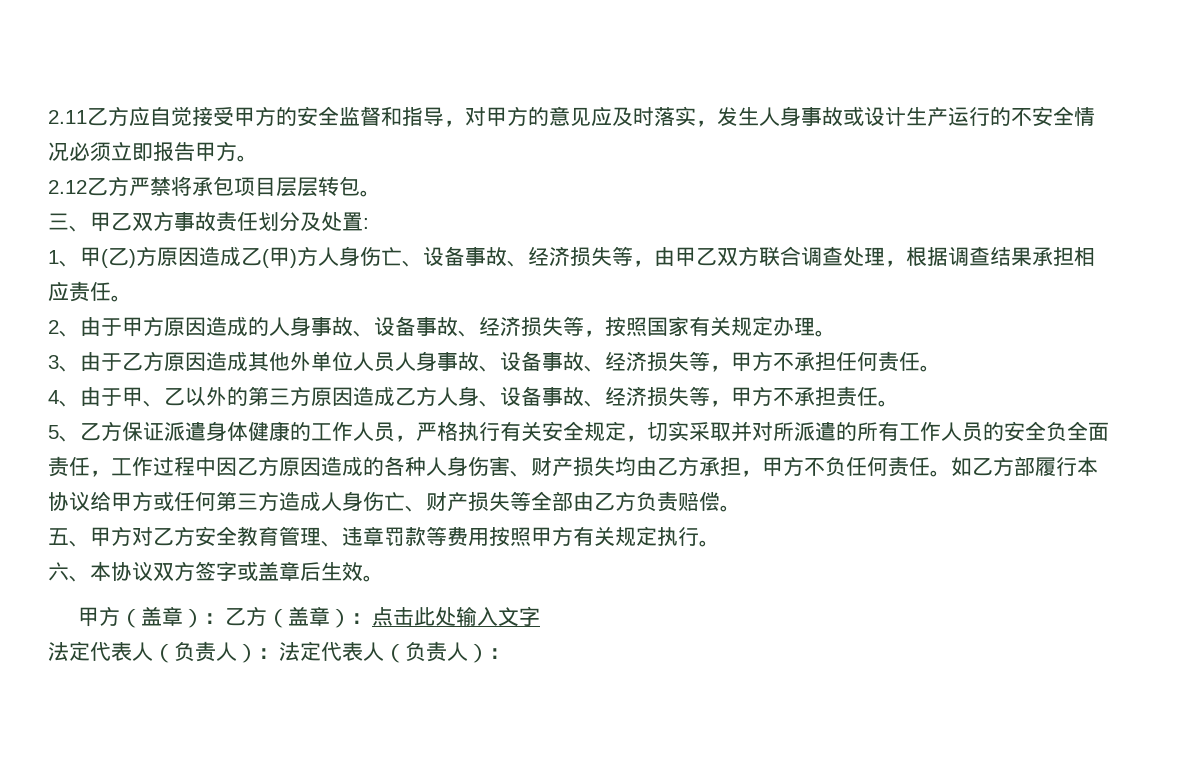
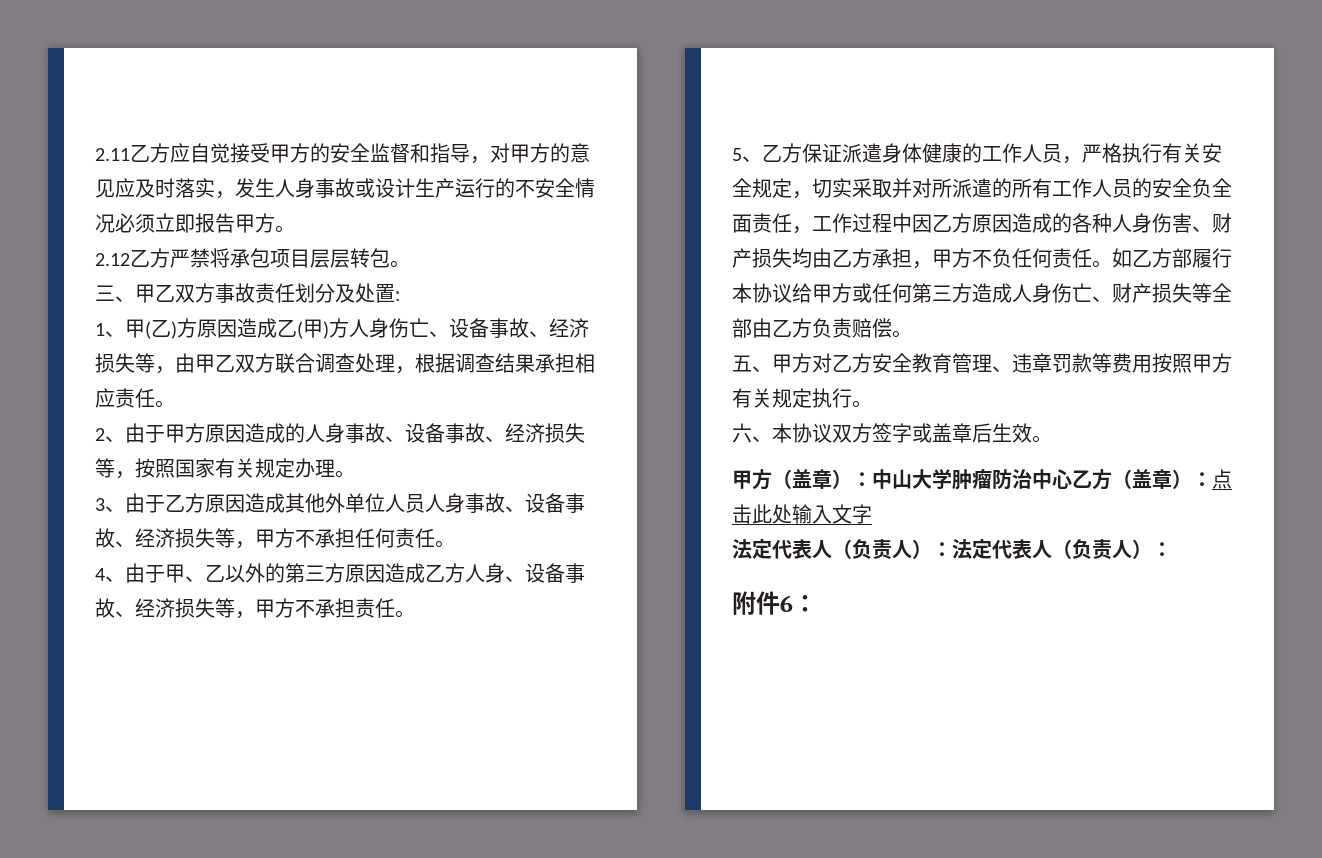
- 甲方（盖章）：乙方（盖章）：点击此处输入文字
+ 甲方（盖章）：中山大学肿瘤防治中心乙方（盖章）：点击此处输入文字
+ 附件6：

